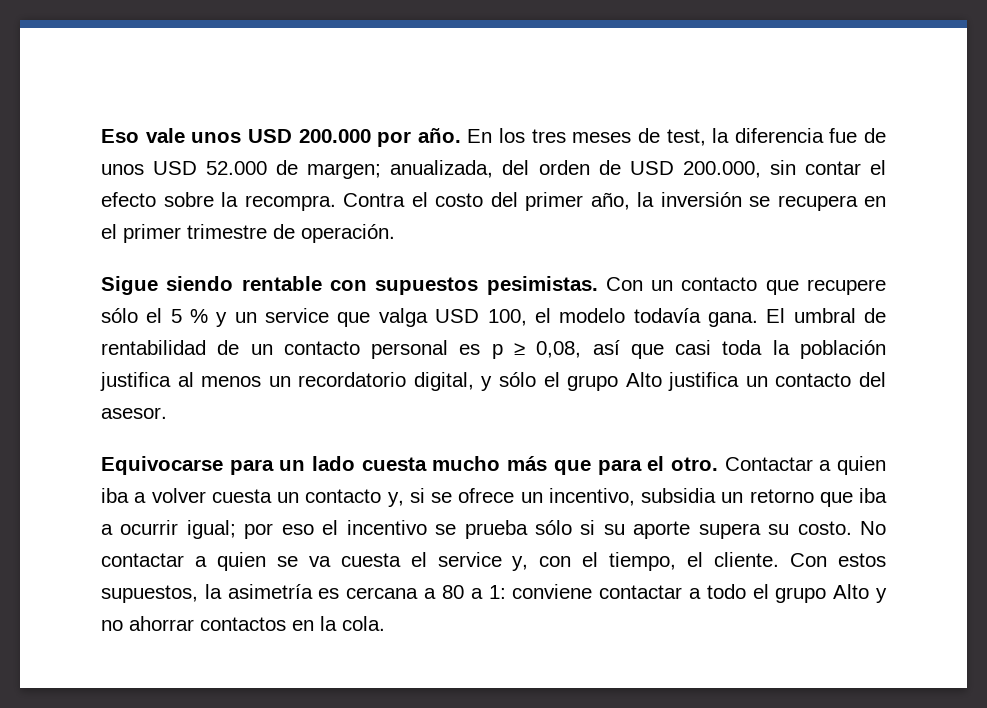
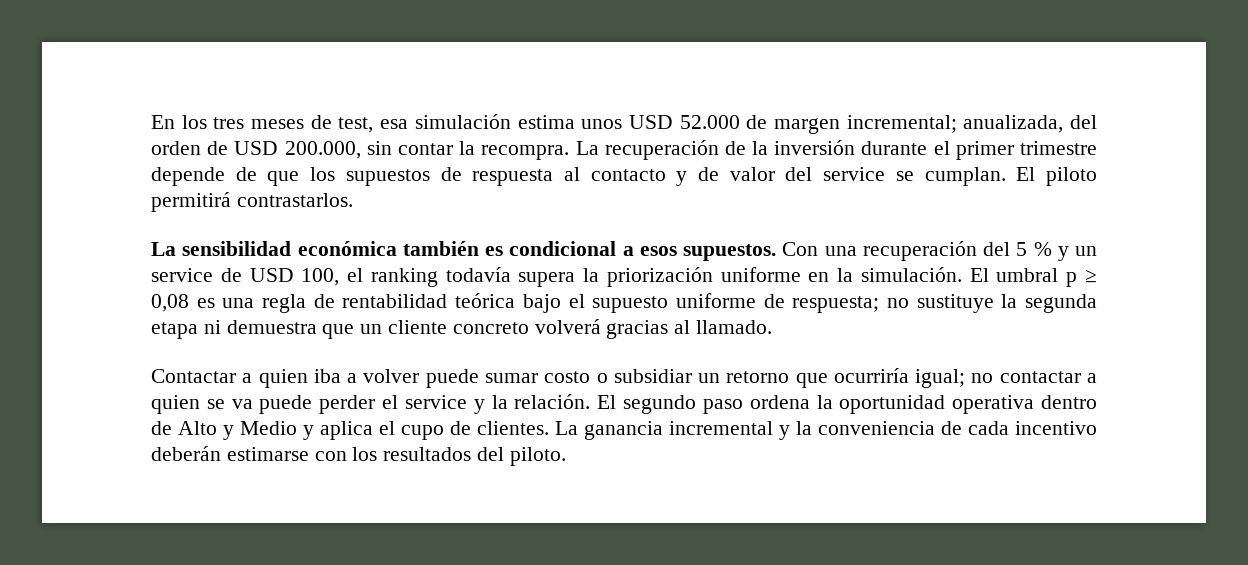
- Eso vale unos USD 200.000 por año. En los tres meses de test, la diferencia fue de unos USD 52.000 de margen; anualizada, del orden de USD 200.000, sin contar el efecto sobre la recompra. Contra el costo del primer año, la inversión se recupera en el primer trimestre de operación.
- Sigue siendo rentable con supuestos pesimistas. Con un contacto que recupere sólo el 5 % y un service que valga USD 100, el modelo todavía gana. El umbral de rentabilidad de un contacto personal es p ≥ 0,08, así que casi toda la población justifica al menos un recordatorio digital, y sólo el grupo Alto justifica un contacto del asesor.
- Equivocarse para un lado cuesta mucho más que para el otro. Contactar a quien iba a volver cuesta un contacto y, si se ofrece un incentivo, subsidia un retorno que iba a ocurrir igual; por eso el incentivo se prueba sólo si su aporte supera su costo. No contactar a quien se va cuesta el service y, con el tiempo, el cliente. Con estos supuestos, la asimetría es cercana a 80 a 1: conviene contactar a todo el grupo Alto y no ahorrar contactos en la cola.
+ En los tres meses de test, esa simulación estima unos USD 52.000 de margen incremental; anualizada, del orden de USD 200.000, sin contar la recompra. La recuperación de la inversión durante el primer trimestre depende de que los supuestos de respuesta al contacto y de valor del service se cumplan. El piloto permitirá contrastarlos.
+ La sensibilidad económica también es condicional a esos supuestos. Con una recuperación del 5 % y un service de USD 100, el ranking todavía supera la priorización uniforme en la simulación. El umbral p ≥ 0,08 es una regla de rentabilidad teórica bajo el supuesto uniforme de respuesta; no sustituye la segunda etapa ni demuestra que un cliente concreto volverá gracias al llamado.
+ Contactar a quien iba a volver puede sumar costo o subsidiar un retorno que ocurriría igual; no contactar a quien se va puede perder el service y la relación. El segundo paso ordena la oportunidad operativa dentro de Alto y Medio y aplica el cupo de clientes. La ganancia incremental y la conveniencia de cada incentivo deberán estimarse con los resultados del piloto.

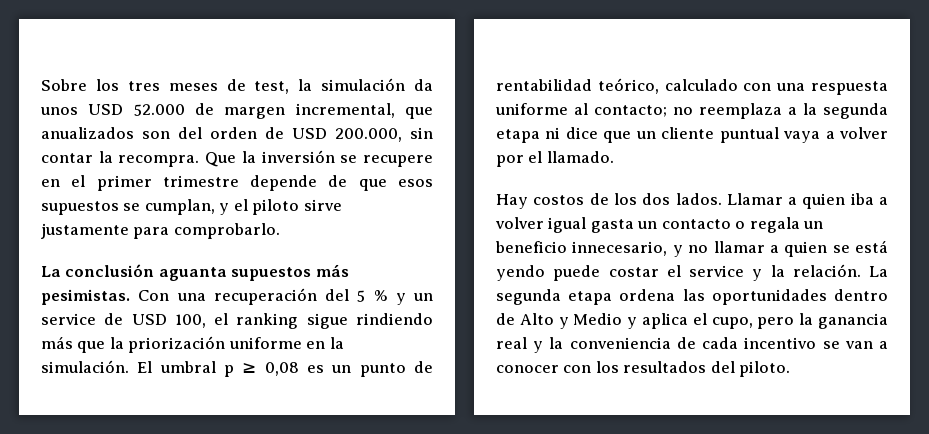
- En los tres meses de test, esa simulación estima unos USD 52.000 de margen incremental; anualizada, del orden de USD 200.000, sin contar la recompra.
+ Sobre los tres meses de test, la simulación da unos USD 52.000 de margen incremental, que anualizados son del orden de USD 200.000, sin contar la recompra.
- La recuperación de la inversión durante el primer trimestre depende de que los supuestos de respuesta al contacto y de valor del service se cumplan. El piloto permitirá contrastarlos.
- La sensibilidad económica también es condicional a esos supuestos.
+ Que la inversión se recupere en el primer trimestre depende de que esos supuestos se cumplan, y el piloto sirve justamente para comprobarlo.
+ La conclusión aguanta supuestos más pesimistas.
- Con una recuperación del 5 % y un service de USD 100, el ranking todavía supera la priorización uniforme en la simulación.
+ Con una recuperación del 5 % y un service de USD 100, el ranking sigue rindiendo más que la priorización uniforme en la simulación.
- El umbral p ≥ 0,08 es una regla de rentabilidad teórica bajo el supuesto uniforme de respuesta; no sustituye la segunda etapa ni demuestra que un cliente concreto volverá gracias al llamado.
- Contactar a quien iba a volver puede sumar costo o subsidiar un retorno que ocurriría igual; no contactar a quien se va puede perder el service y la relación.
+ El umbral p ≥ 0,08 es un punto de rentabilidad teórico, calculado con una respuesta uniforme al contacto; no reemplaza a la segunda etapa ni dice que un cliente puntual vaya a volver por el llamado.
+ Hay costos de los dos lados. Llamar a quien iba a volver igual gasta un contacto o regala un beneficio innecesario, y no llamar a quien se está yendo puede costar el service y la relación.
- El segundo paso ordena la oportunidad operativa dentro de Alto y Medio y aplica el cupo de clientes. La ganancia incremental y la conveniencia de cada incentivo deberán estimarse con los resultados del piloto.
+ La segunda etapa ordena las oportunidades dentro de Alto y Medio y aplica el cupo, pero la ganancia real y la conveniencia de cada incentivo se van a conocer con los resultados del piloto.

